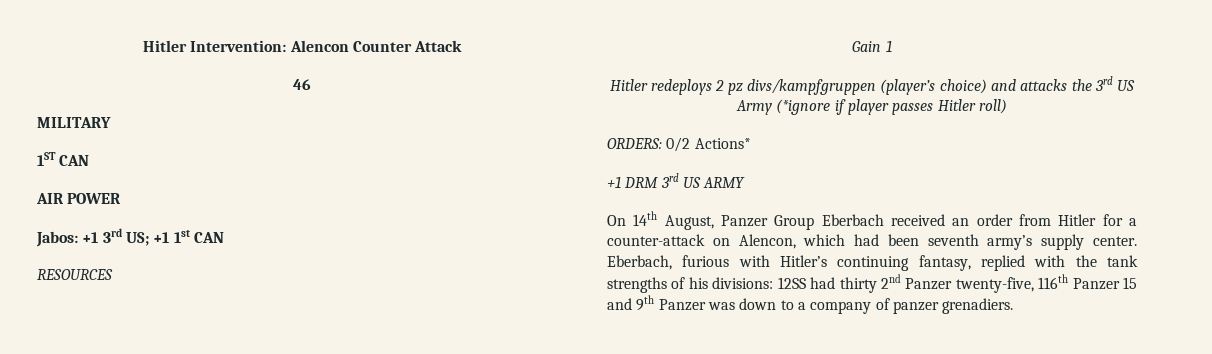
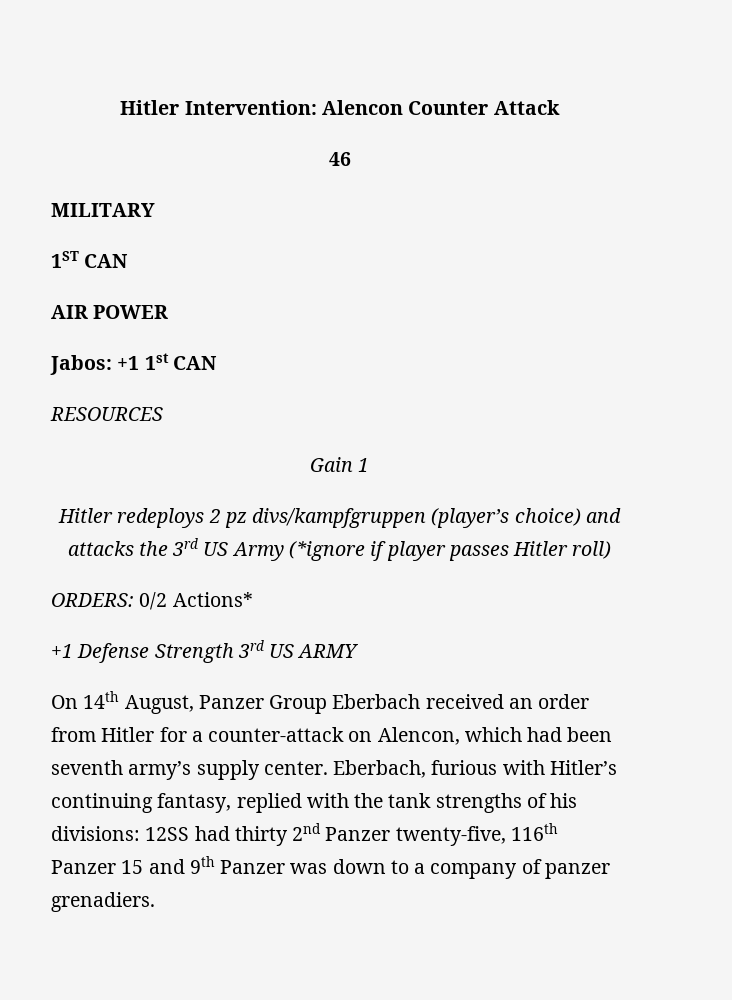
- Jabos: +1 3rd US; +1 1st CAN
+ Jabos: +1 1st CAN
- +1 DRM 3rd US ARMY
+ +1 Defense Strength 3rd US ARMY

